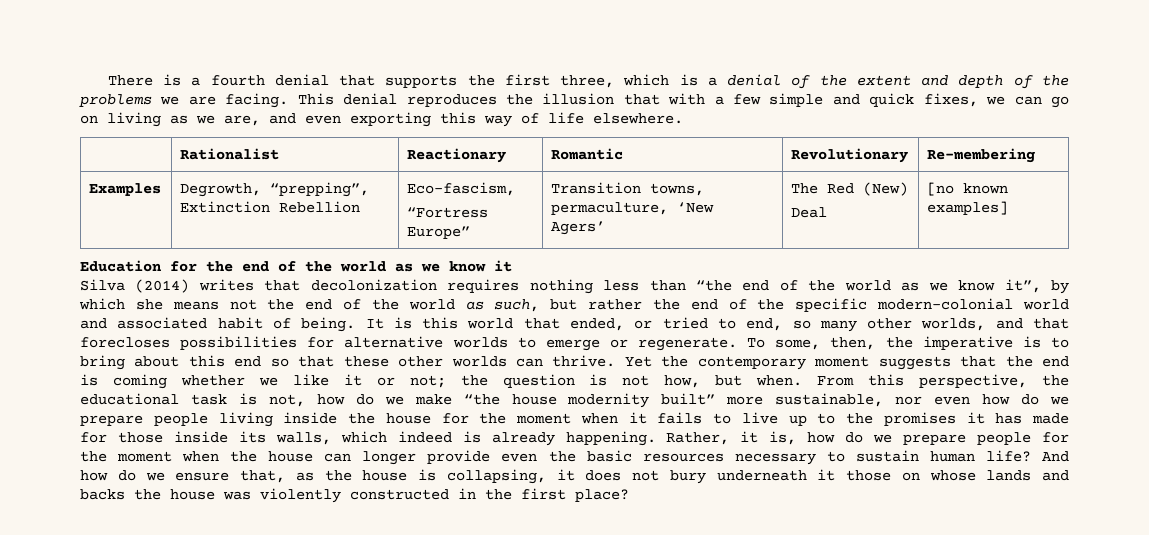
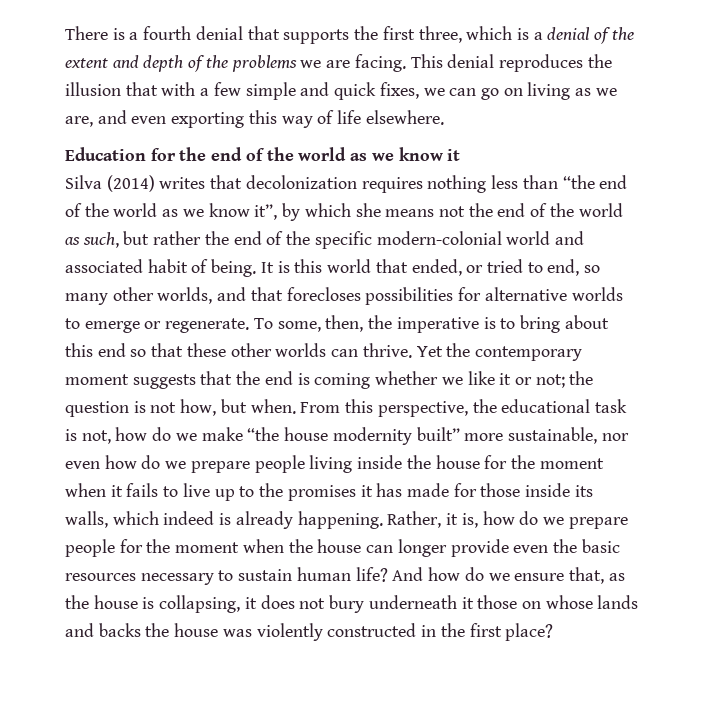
- | Rationalist | Reactionary | Romantic | Revolutionary | Re-membering
- Examples | Degrowth, “prepping”, Extinction Rebellion | Eco-fascism,
- “Fortress Europe” | Transition towns, permaculture, ‘New Agers’ | The Red (New)
- Deal | [no known examples]

